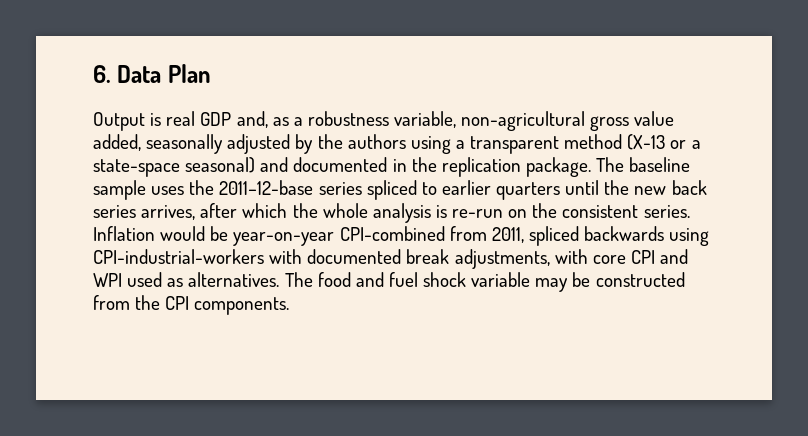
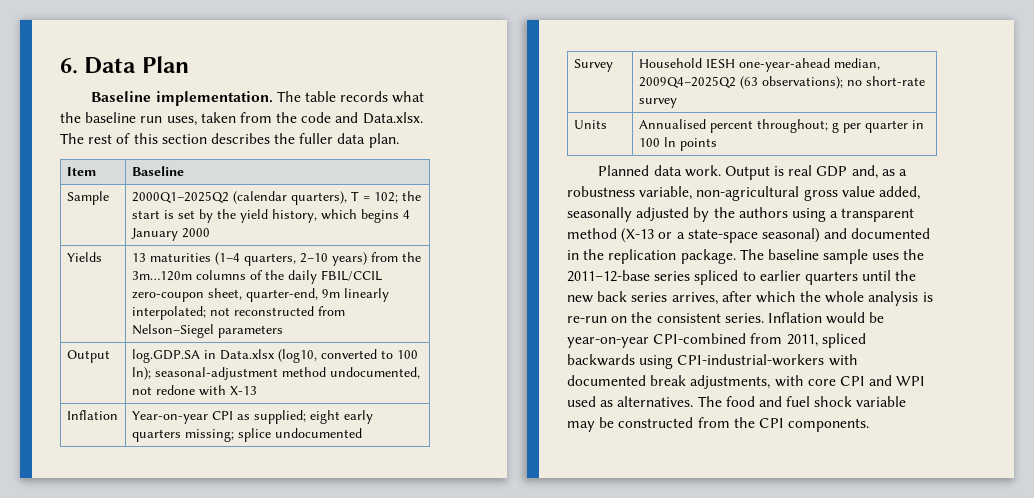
+ Baseline implementation. The table records what the baseline run uses, taken from the code and Data.xlsx. The rest of this section describes the fuller data plan.
+ Item | Baseline
+ Sample | 2000Q1–2025Q2 (calendar quarters), T = 102; the start is set by the yield history, which begins 4 January 2000
+ Yields | 13 maturities (1–4 quarters, 2–10 years) from the 3m…120m columns of the daily FBIL/CCIL zero-coupon sheet, quarter-end, 9m linearly interpolated; not reconstructed from Nelson–Siegel parameters
+ Output | log.GDP.SA in Data.xlsx (log10, converted to 100 ln); seasonal-adjustment method undocumented, not redone with X-13
+ Inflation | Year-on-year CPI as supplied; eight early quarters missing; splice undocumented
+ Survey | Household IESH one-year-ahead median, 2009Q4–2025Q2 (63 observations); no short-rate survey
+ Units | Annualised percent throughout; g per quarter in 100 ln points
+ Planned data work.

